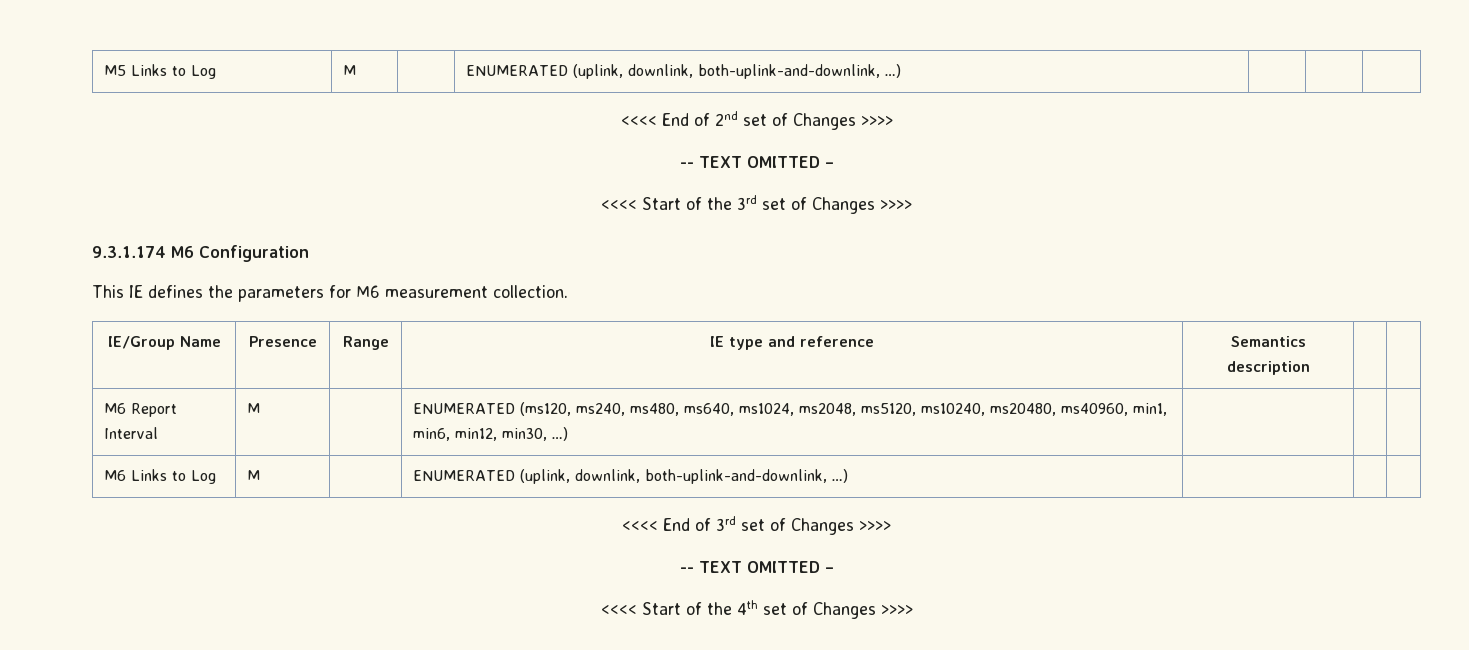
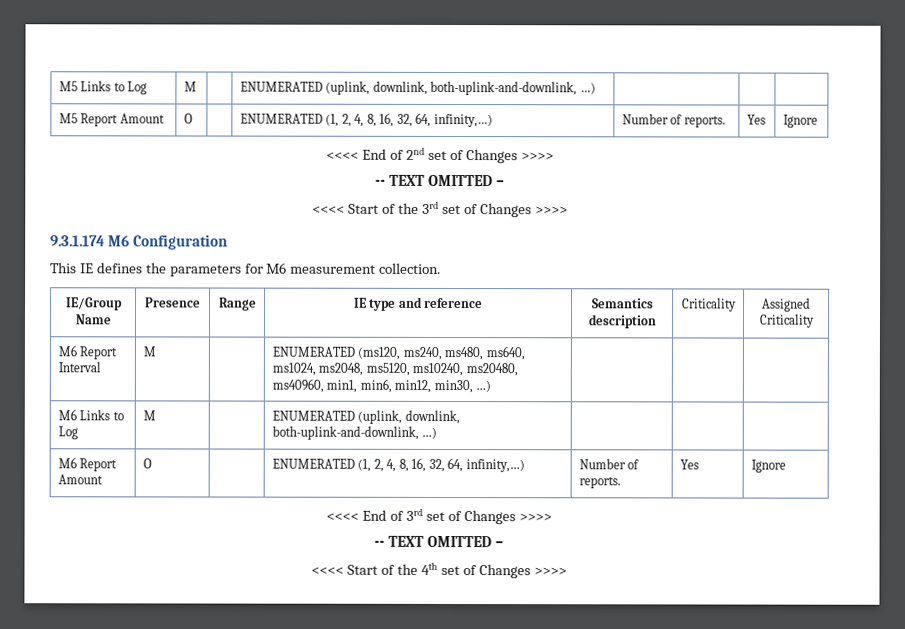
+ M5 Report Amount | O | | ENUMERATED (1, 2, 4, 8, 16, 32, 64, infinity,…) | Number of reports. | Yes | Ignore
- IE/Group Name | Presence | Range | IE type and reference | Semantics description | |
+ IE/Group Name | Presence | Range | IE type and reference | Semantics description | Criticality | Assigned Criticality
+ M6 Report Amount | O | | ENUMERATED (1, 2, 4, 8, 16, 32, 64, infinity,…) | Number of reports. | Yes | Ignore

